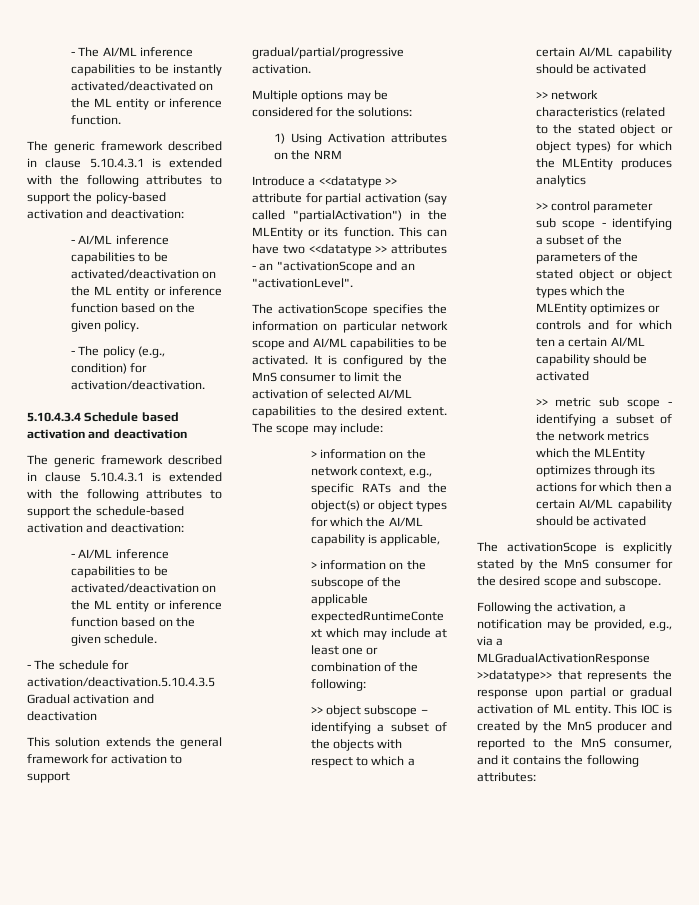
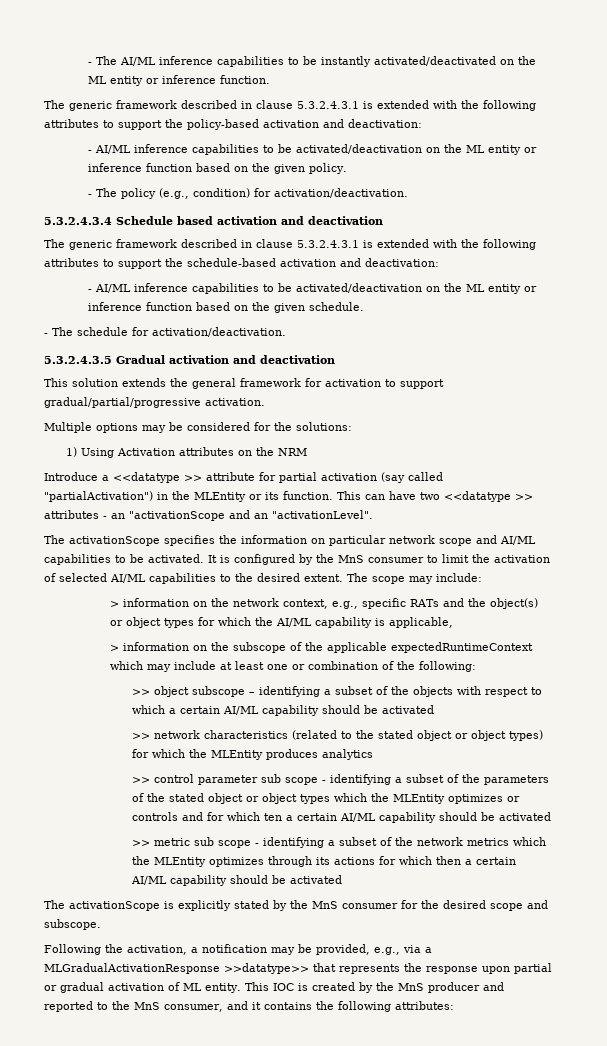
- The generic framework described in clause 5.10.4.3.1 is extended with the following attributes to support the policy-based activation and deactivation:
+ The generic framework described in clause 5.3.2.4.3.1 is extended with the following attributes to support the policy-based activation and deactivation:
- 5.10.4.3.4 Schedule based activation and deactivation
+ 5.3.2.4.3.4 Schedule based activation and deactivation
- The generic framework described in clause 5.10.4.3.1 is extended with the following attributes to support the schedule-based activation and deactivation:
+ The generic framework described in clause 5.3.2.4.3.1 is extended with the following attributes to support the schedule-based activation and deactivation:
- - The schedule for activation/deactivation.5.10.4.3.5 Gradual activation and deactivation
+ - The schedule for activation/deactivation.
+ 5.3.2.4.3.5 Gradual activation and deactivation

